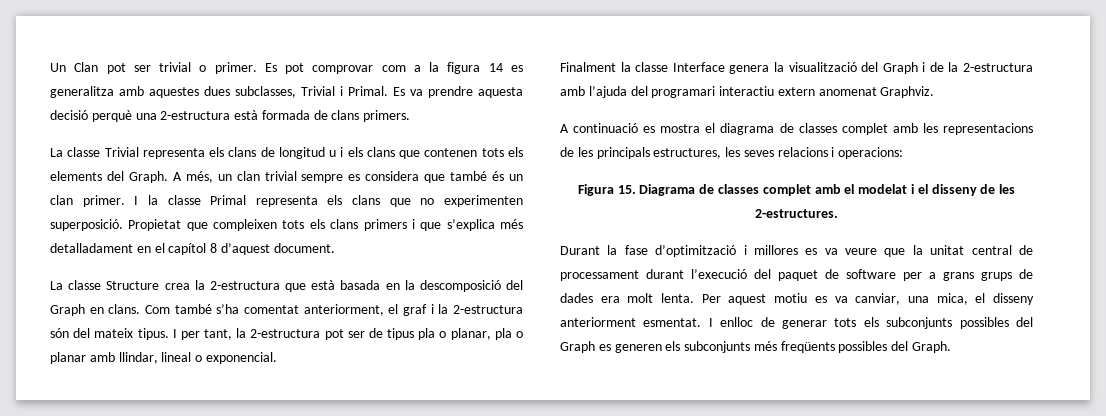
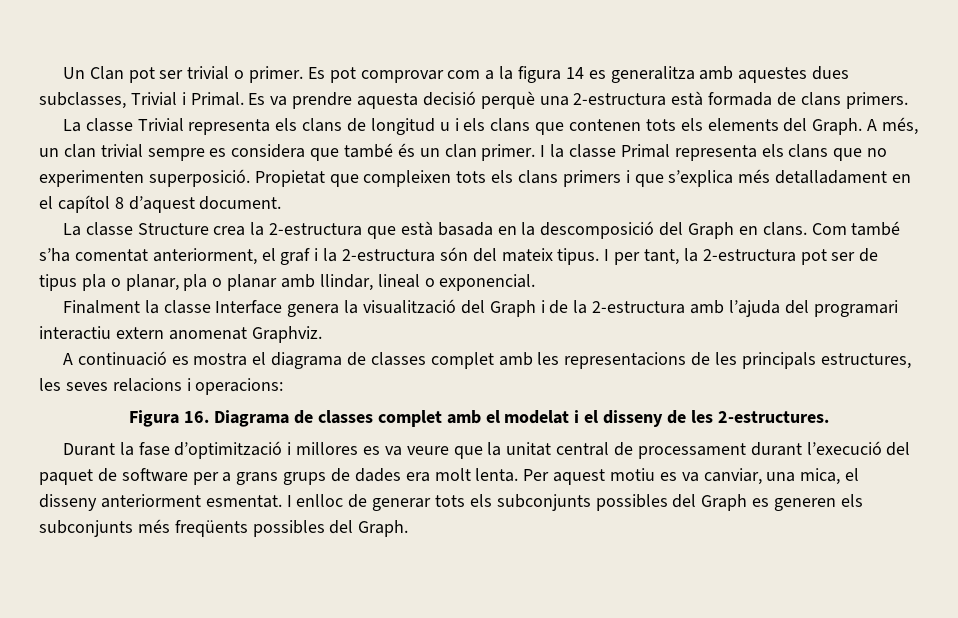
- Figura 15. Diagrama de classes complet amb el modelat i el disseny de les 2-estructures.
+ Figura 16. Diagrama de classes complet amb el modelat i el disseny de les 2-estructures.

